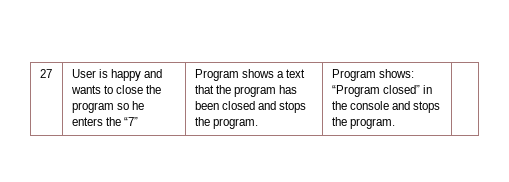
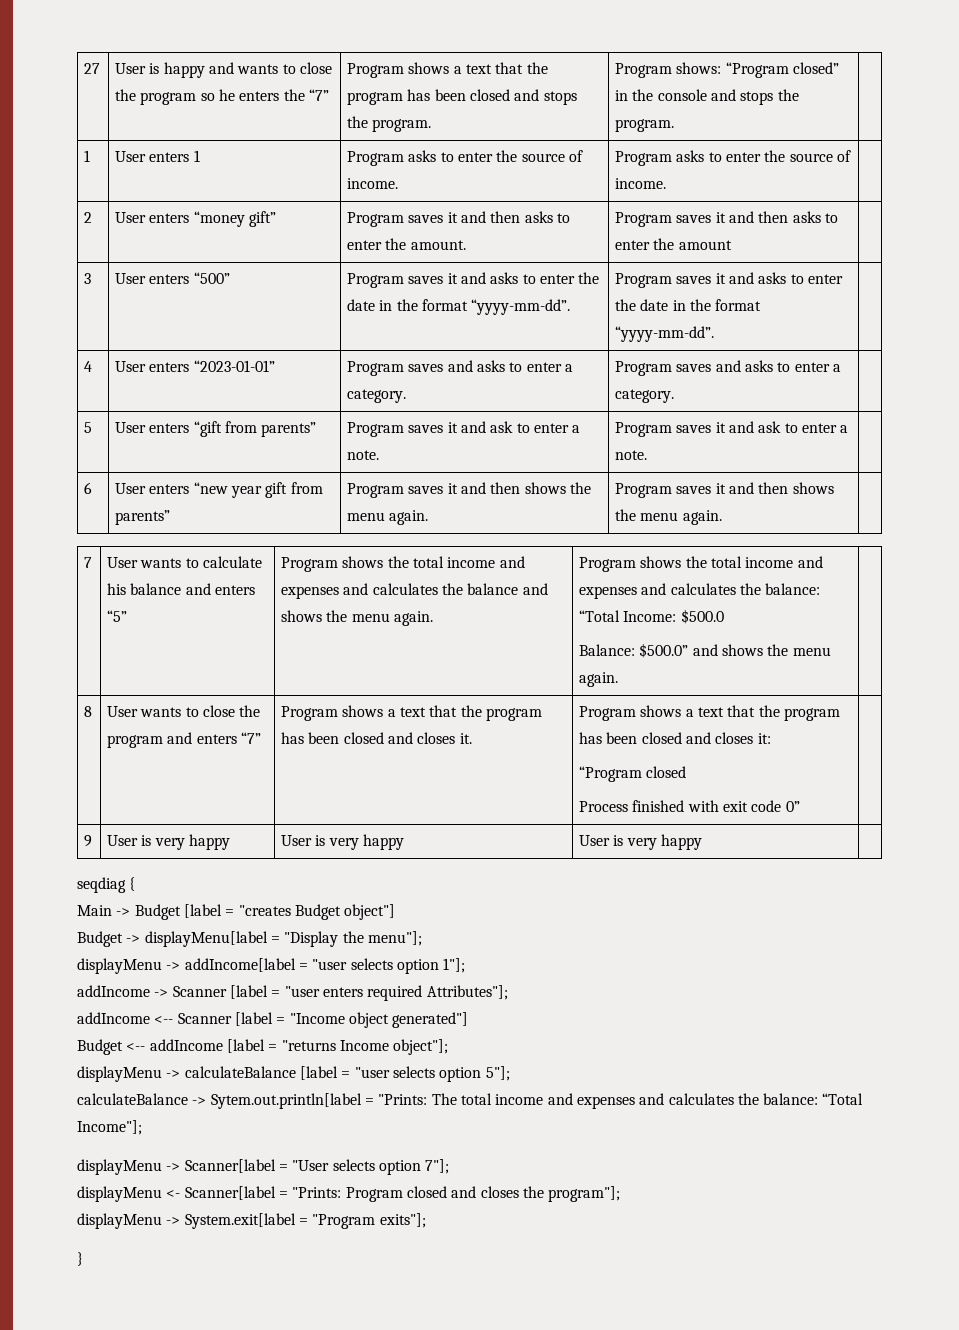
+ 1 | User enters 1 | Program asks to enter the source of income. | Program asks to enter the source of income. |
+ 2 | User enters “money gift” | Program saves it and then asks to enter the amount. | Program saves it and then asks to enter the amount |
+ 3 | User enters “500” | Program saves it and asks to enter the date in the format “yyyy-mm-dd”. | Program saves it and asks to enter the date in the format “yyyy-mm-dd”. |
+ 4 | User enters “2023-01-01” | Program saves and asks to enter a category. | Program saves and asks to enter a category. |
+ 5 | User enters “gift from parents” | Program saves it and ask to enter a note. | Program saves it and ask to enter a note. |
+ 6 | User enters “new year gift from parents” | Program saves it and then shows the menu again. | Program saves it and then shows the menu again. |
+ 7 | User wants to calculate his balance and enters “5” | Program shows the total income and expenses and calculates the balance and shows the menu again. | Program shows the total income and expenses and calculates the balance: “Total Income: $500.0
+ Balance: $500.0” and shows the menu again. |
+ 8 | User wants to close the program and enters “7” | Program shows a text that the program has been closed and closes it. | Program shows a text that the program has been closed and closes it:
+ “Program closed
+ Process finished with exit code 0” |
+ 9 | User is very happy | User is very happy | User is very happy |
+ seqdiag {
+ Main -> Budget [label = "creates Budget object"]
+ Budget -> displayMenu[label = "Display the menu"];
+ displayMenu -> addIncome[label = "user selects option 1"];
+ addIncome -> Scanner [label = "user enters required Attributes"];
+ addIncome <-- Scanner [label = "Income object generated"]
+ Budget <-- addIncome [label = "returns Income object"];
+ displayMenu -> calculateBalance [label = "user selects option 5"];
+ calculateBalance -> Sytem.out.println[label = "Prints: The total income and expenses and calculates the balance: “Total Income"];
+ displayMenu -> Scanner[label = "User selects option 7"];
+ displayMenu <- Scanner[label = "Prints: Program closed and closes the program"];
+ displayMenu -> System.exit[label = "Program exits"];
+ }

